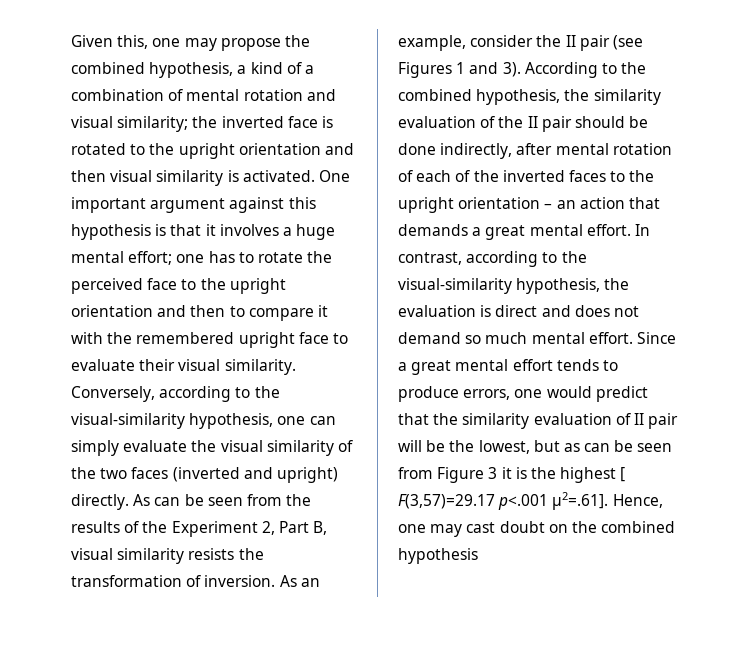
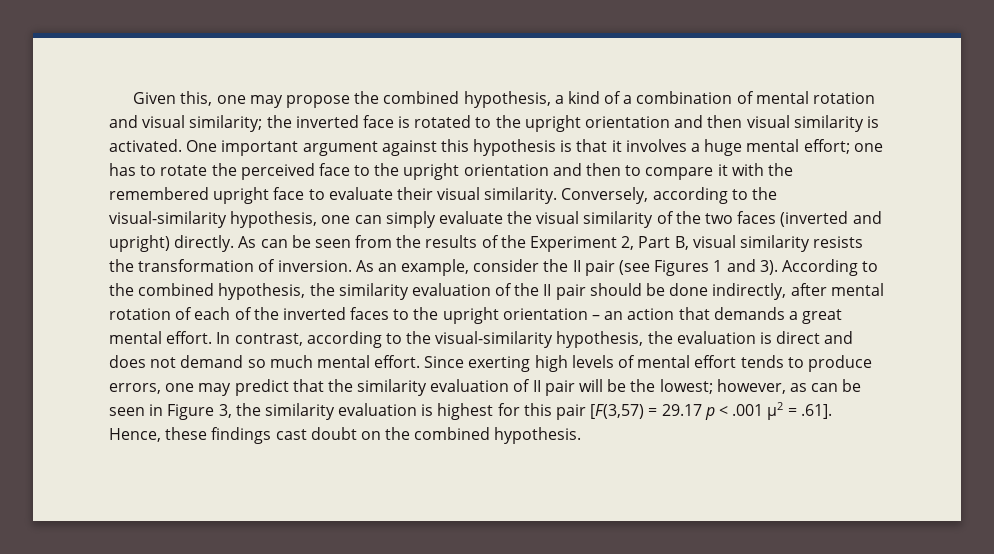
- Since a great mental effort tends to produce errors, one would predict that the similarity evaluation of II pair will be the lowest, but as can be seen from Figure 3 it is the highest [ F(3,57)=29.17 p<.001 µ2=.61]. Hence, one may cast doubt on the combined hypothesis
+ Since exerting high levels of mental effort tends to produce errors, one may predict that the similarity evaluation of II pair will be the lowest; however, as can be seen in Figure 3, the similarity evaluation is highest for this pair [F(3,57) = 29.17 p < .001 µ2 = .61]. Hence, these findings cast doubt on the combined hypothesis.

